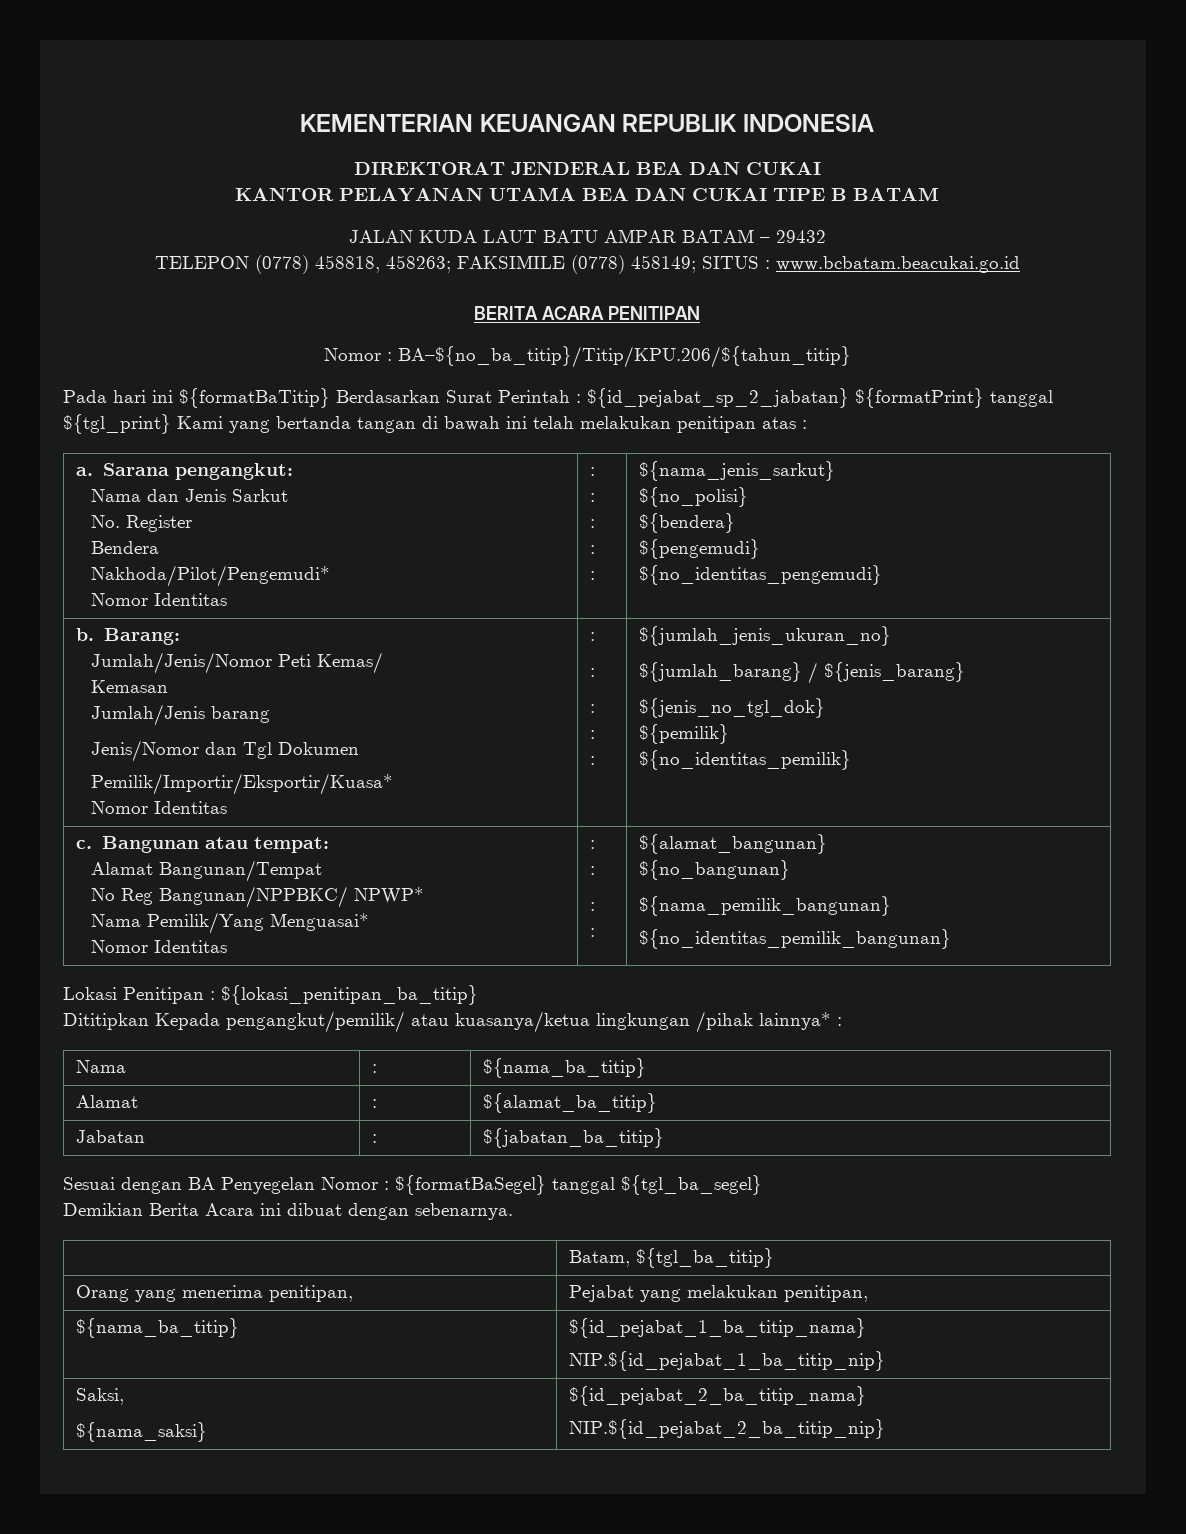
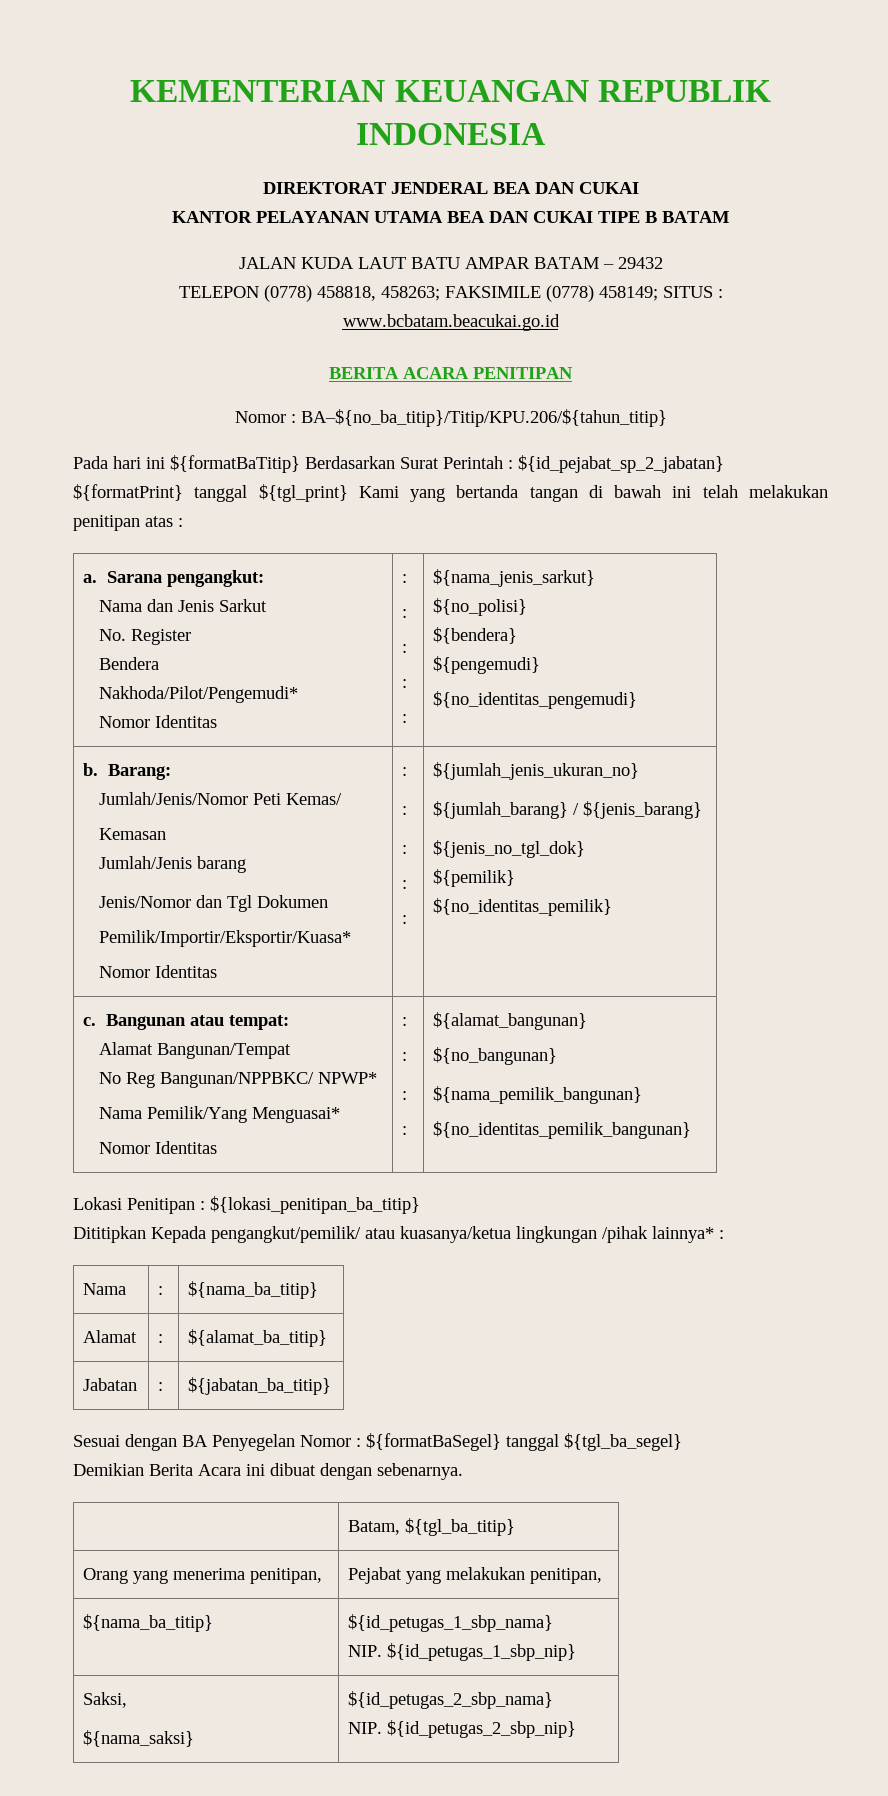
- ${nama_ba_titip} | ${id_pejabat_1_ba_titip_nama}
- NIP.${id_pejabat_1_ba_titip_nip}
+ ${nama_ba_titip} | ${id_petugas_1_sbp_nama}
+ NIP. ${id_petugas_1_sbp_nip}
  Saksi,
- ${nama_saksi} | ${id_pejabat_2_ba_titip_nama}
- NIP.${id_pejabat_2_ba_titip_nip}
+ ${nama_saksi} | ${id_petugas_2_sbp_nama}
+ NIP. ${id_petugas_2_sbp_nip}

